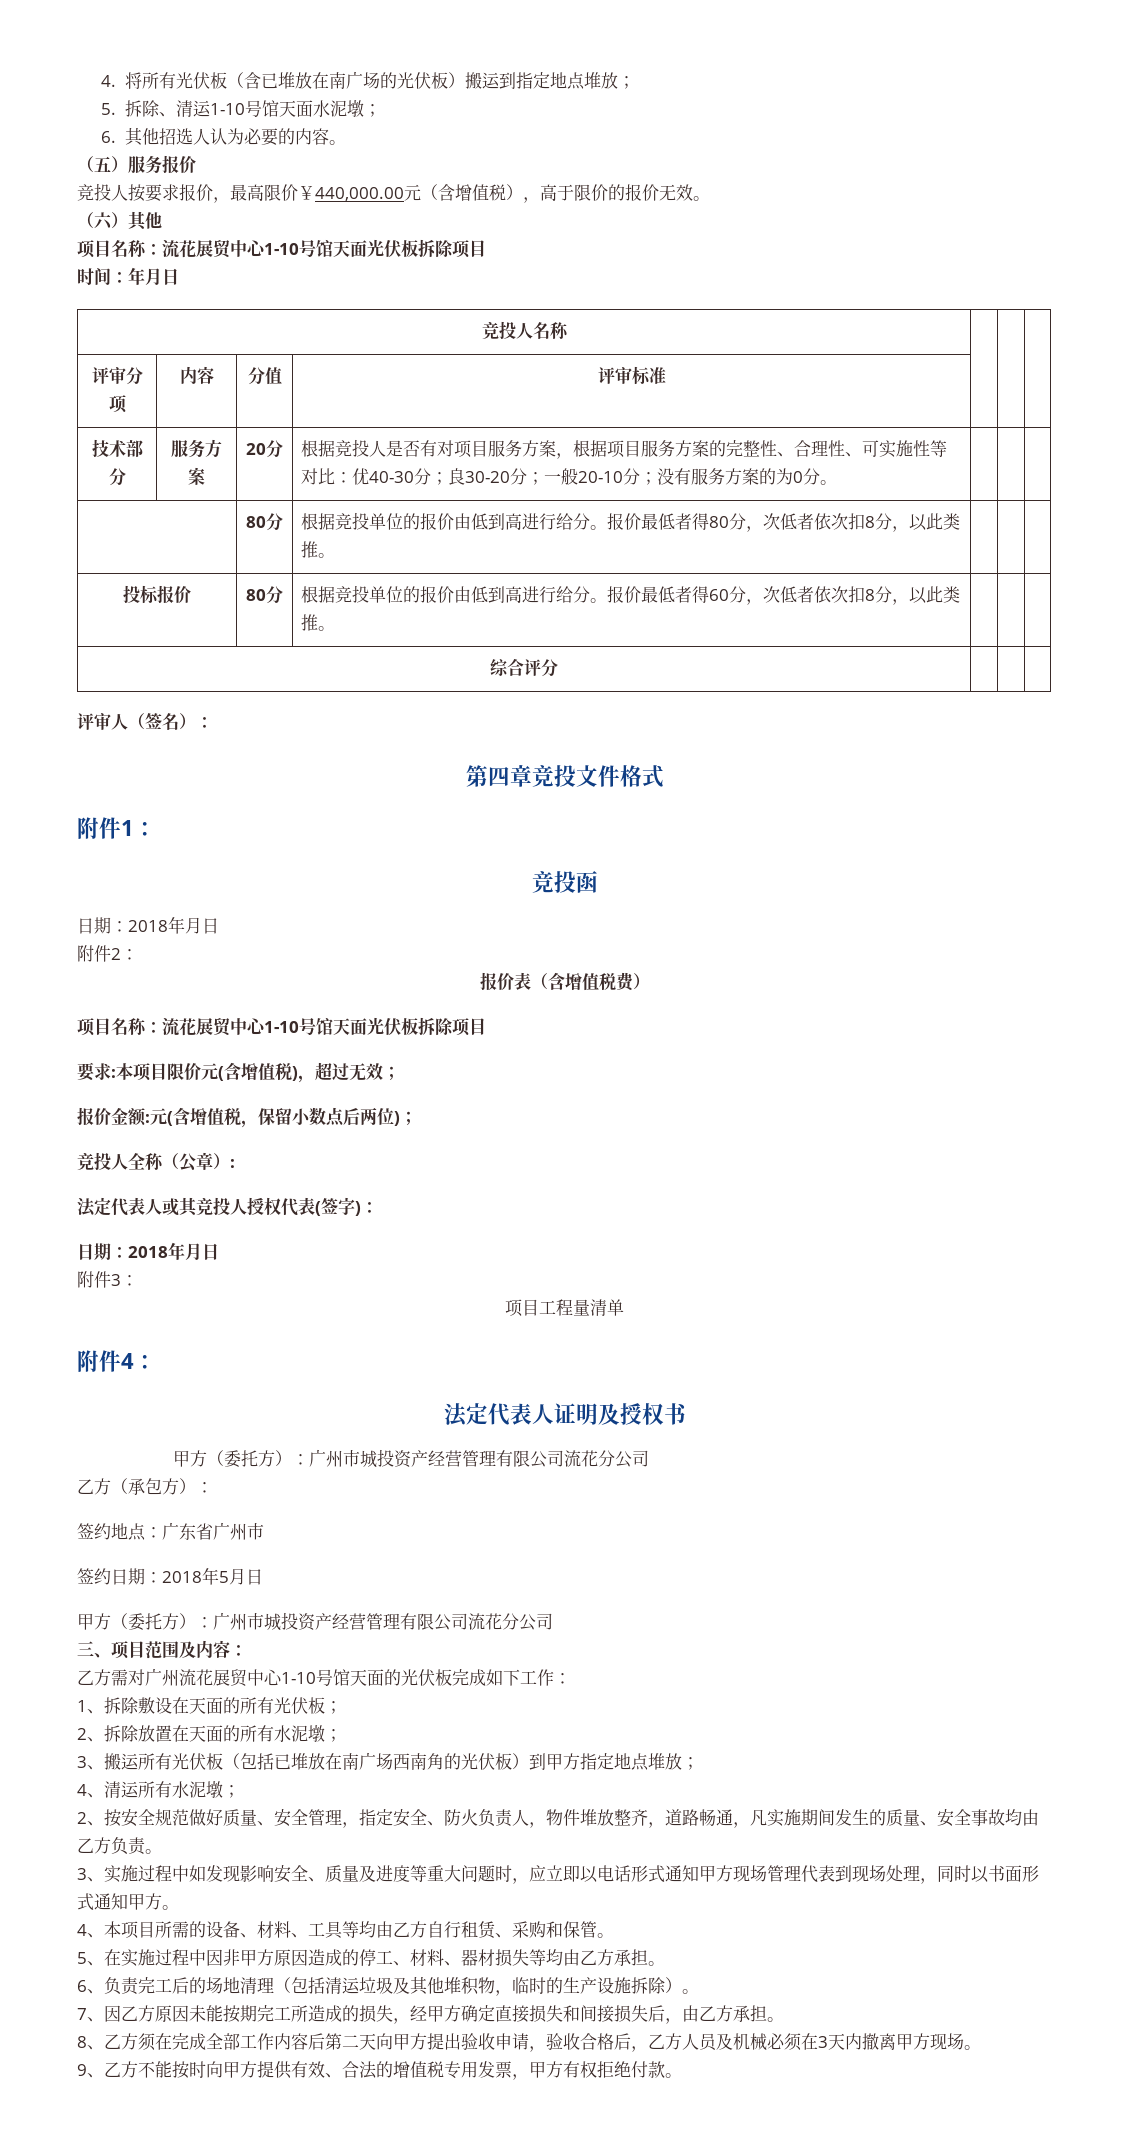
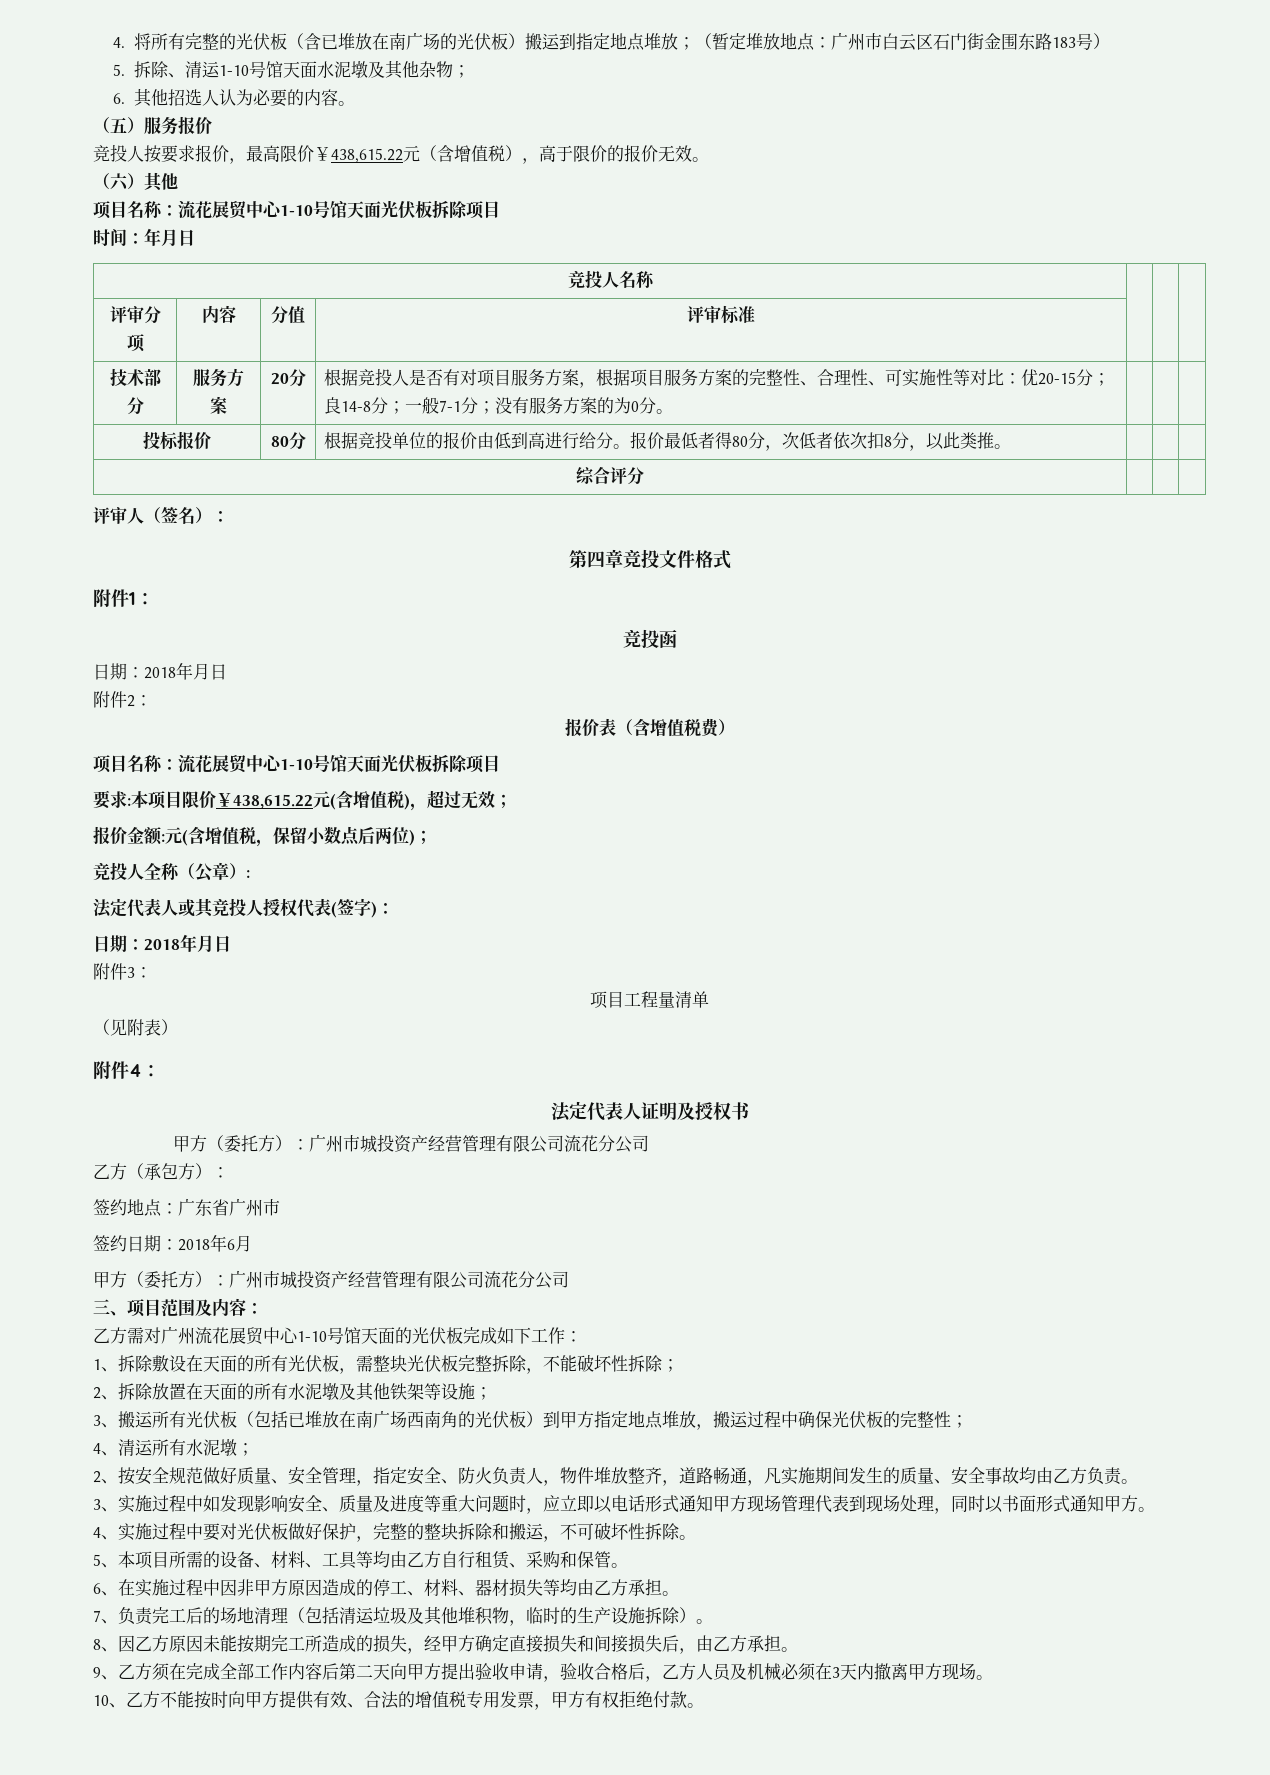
- 4.将所有光伏板（含已堆放在南广场的光伏板）搬运到指定地点堆放；
+ 4.将所有完整的光伏板（含已堆放在南广场的光伏板）搬运到指定地点堆放；（暂定堆放地点：广州市白云区石门街金围东路183号）
- 5.拆除、清运1-10号馆天面水泥墩；
+ 5.拆除、清运1-10号馆天面水泥墩及其他杂物；
- 竞投人按要求报价，最高限价￥440,000.00元（含增值税），高于限价的报价无效。
+ 竞投人按要求报价，最高限价￥438,615.22元（含增值税），高于限价的报价无效。
- 技术部分 | 服务方案 | 20分 | 根据竞投人是否有对项目服务方案，根据项目服务方案的完整性、合理性、可实施性等对比：优40-30分；良30-20分；一般20-10分；没有服务方案的为0分。 | | |
+ 技术部分 | 服务方案 | 20分 | 根据竞投人是否有对项目服务方案，根据项目服务方案的完整性、合理性、可实施性等对比：优20-15分；良14-8分；一般7-1分；没有服务方案的为0分。 | | |
- | 80分 | 根据竞投单位的报价由低到高进行给分。报价最低者得80分，次低者依次扣8分，以此类推。 | | |
- 投标报价 | 80分 | 根据竞投单位的报价由低到高进行给分。报价最低者得60分，次低者依次扣8分，以此类推。 | | |
+ 投标报价 | 80分 | 根据竞投单位的报价由低到高进行给分。报价最低者得80分，次低者依次扣8分，以此类推。 | | |
- 要求:本项目限价元(含增值税)，超过无效；
+ 要求:本项目限价￥438,615.22元(含增值税)，超过无效；
+ （见附表）
- 签约日期：2018年5月日
+ 签约日期：2018年6月
- 1、拆除敷设在天面的所有光伏板；
+ 1、拆除敷设在天面的所有光伏板，需整块光伏板完整拆除，不能破坏性拆除；
- 2、拆除放置在天面的所有水泥墩；
+ 2、拆除放置在天面的所有水泥墩及其他铁架等设施；
- 3、搬运所有光伏板（包括已堆放在南广场西南角的光伏板）到甲方指定地点堆放；
+ 3、搬运所有光伏板（包括已堆放在南广场西南角的光伏板）到甲方指定地点堆放，搬运过程中确保光伏板的完整性；
- 4、本项目所需的设备、材料、工具等均由乙方自行租赁、采购和保管。
+ 4、实施过程中要对光伏板做好保护，完整的整块拆除和搬运，不可破坏性拆除。
+ 5、本项目所需的设备、材料、工具等均由乙方自行租赁、采购和保管。
- 5、在实施过程中因非甲方原因造成的停工、材料、器材损失等均由乙方承担。
+ 6、在实施过程中因非甲方原因造成的停工、材料、器材损失等均由乙方承担。
- 6、负责完工后的场地清理（包括清运垃圾及其他堆积物，临时的生产设施拆除）。
+ 7、负责完工后的场地清理（包括清运垃圾及其他堆积物，临时的生产设施拆除）。
- 7、因乙方原因未能按期完工所造成的损失，经甲方确定直接损失和间接损失后，由乙方承担。
+ 8、因乙方原因未能按期完工所造成的损失，经甲方确定直接损失和间接损失后，由乙方承担。
- 8、乙方须在完成全部工作内容后第二天向甲方提出验收申请，验收合格后，乙方人员及机械必须在3天内撤离甲方现场。
+ 9、乙方须在完成全部工作内容后第二天向甲方提出验收申请，验收合格后，乙方人员及机械必须在3天内撤离甲方现场。
- 9、乙方不能按时向甲方提供有效、合法的增值税专用发票，甲方有权拒绝付款。
+ 10、乙方不能按时向甲方提供有效、合法的增值税专用发票，甲方有权拒绝付款。

